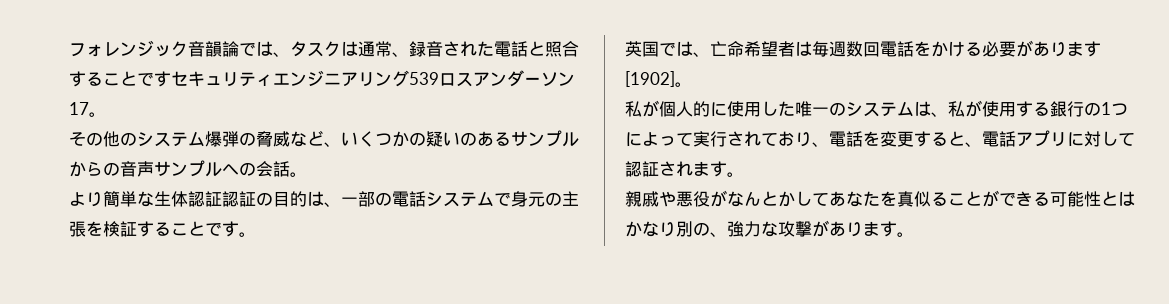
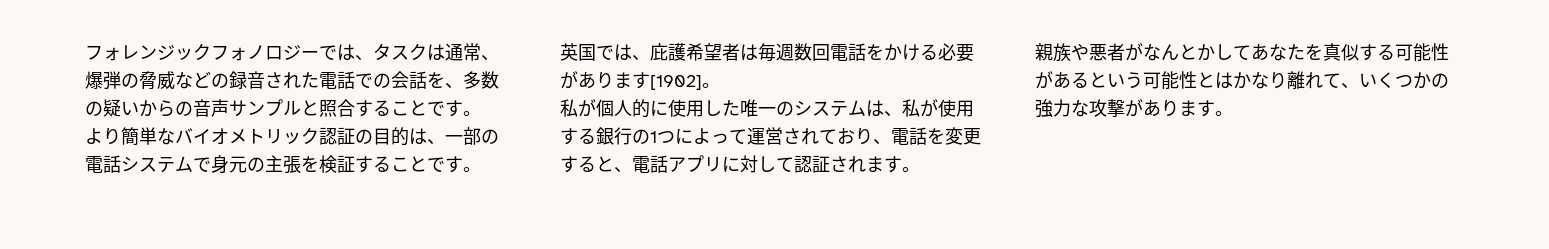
- フォレンジック音韻論では、タスクは通常、録音された電話と照合することですセキュリティエンジニアリング539ロスアンダーソン17。
- その他のシステム爆弾の脅威など、いくつかの疑いのあるサンプルからの音声サンプルへの会話。
+ フォレンジックフォノロジーでは、タスクは通常、爆弾の脅威などの録音された電話での会話を、多数の疑いからの音声サンプルと照合することです。
- より簡単な生体認証認証の目的は、一部の電話システムで身元の主張を検証することです。
+ より簡単なバイオメトリック認証の目的は、一部の電話システムで身元の主張を検証することです。
- 英国では、亡命希望者は毎週数回電話をかける必要があります[1902]。
+ 英国では、庇護希望者は毎週数回電話をかける必要があります[1902]。
- 私が個人的に使用した唯一のシステムは、私が使用する銀行の1つによって実行されており、電話を変更すると、電話アプリに対して認証されます。
+ 私が個人的に使用した唯一のシステムは、私が使用する銀行の1つによって運営されており、電話を変更すると、電話アプリに対して認証されます。
- 親戚や悪役がなんとかしてあなたを真似ることができる可能性とはかなり別の、強力な攻撃があります。
+ 親族や悪者がなんとかしてあなたを真似する可能性があるという可能性とはかなり離れて、いくつかの強力な攻撃があります。

